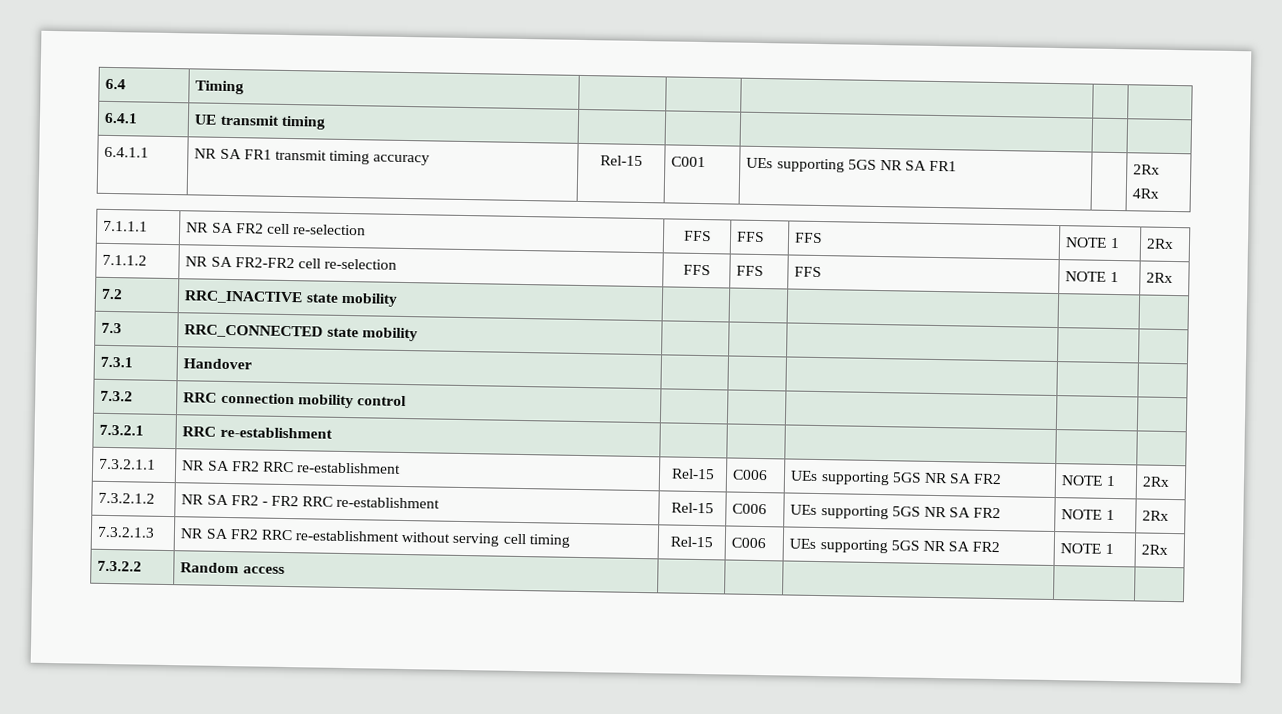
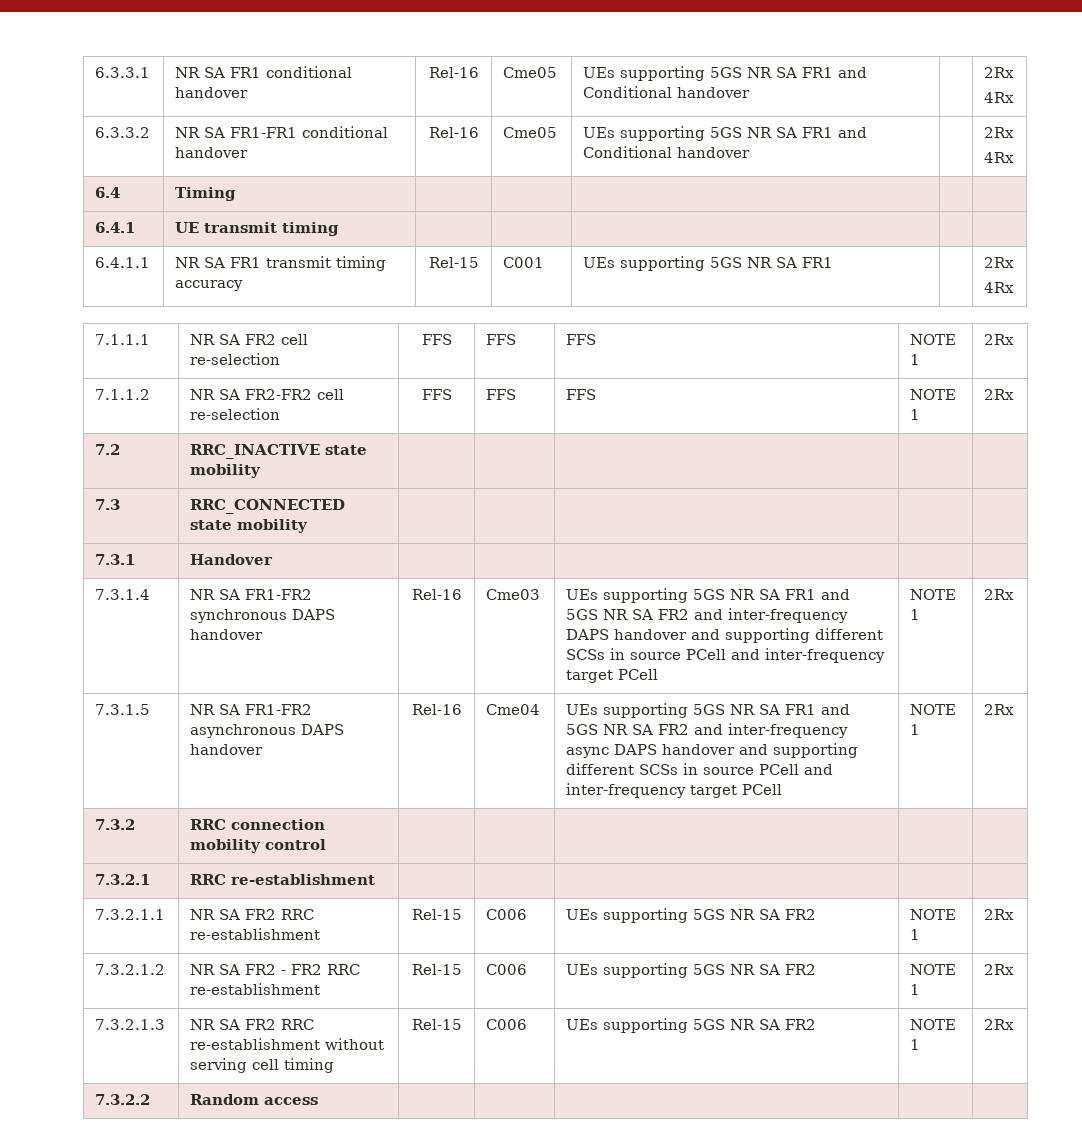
+ 6.3.3.1 | NR SA FR1 conditional handover | Rel-16 | Cme05 | UEs supporting 5GS NR SA FR1 and Conditional handover | | 2Rx
+ 4Rx
+ 6.3.3.2 | NR SA FR1-FR1 conditional handover | Rel-16 | Cme05 | UEs supporting 5GS NR SA FR1 and Conditional handover | | 2Rx
+ 4Rx
+ 7.3.1.4 | NR SA FR1-FR2 synchronous DAPS handover | Rel-16 | Cme03 | UEs supporting 5GS NR SA FR1 and 5GS NR SA FR2 and inter-frequency DAPS handover and supporting different SCSs in source PCell and inter-frequency target PCell | NOTE 1 | 2Rx
+ 7.3.1.5 | NR SA FR1-FR2 asynchronous DAPS handover | Rel-16 | Cme04 | UEs supporting 5GS NR SA FR1 and 5GS NR SA FR2 and inter-frequency async DAPS handover and supporting different SCSs in source PCell and inter-frequency target PCell | NOTE 1 | 2Rx

